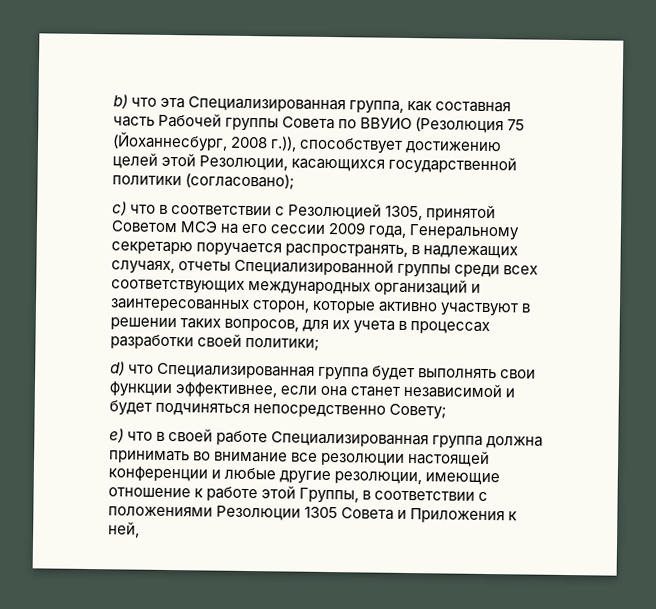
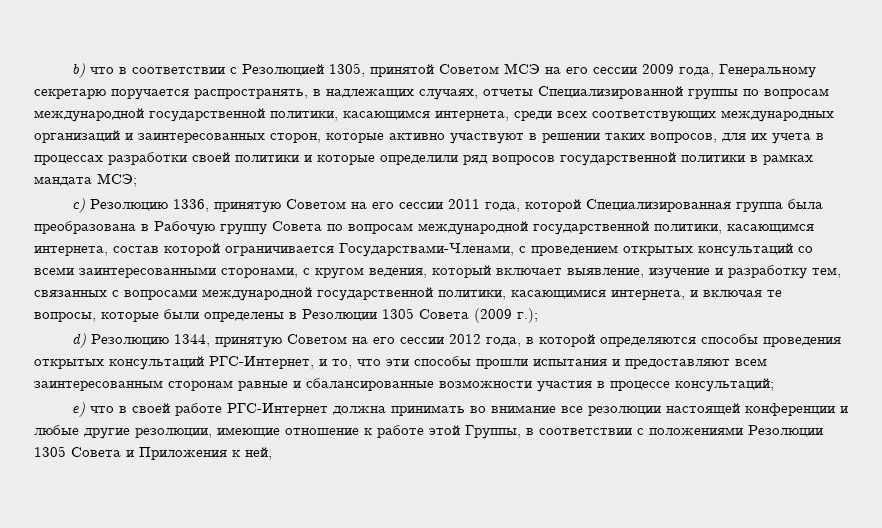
- b) что эта Специализированная группа, как составная часть Рабочей группы Совета по ВВУИО (Резолюция 75 (Йоханнесбург, 2008 г.)), способствует достижению целей этой Резолюции, касающихся государственной политики (согласовано);
- с) что в соответствии с Резолюцией 1305, принятой Советом МСЭ на его сессии 2009 года, Генеральному секретарю поручается распространять, в надлежащих случаях, отчеты Специализированной группы среди всех соответствующих международных организаций и заинтересованных сторон, которые активно участвуют в решении таких вопросов, для их учета в процессах разработки своей политики;
- d) что Специализированная группа будет выполнять свои функции эффективнее, если она станет независимой и будет подчиняться непосредственно Совету;
+ b) что в соответствии с Резолюцией 1305, принятой Советом МСЭ на его сессии 2009 года, Генеральному секретарю поручается распространять, в надлежащих случаях, отчеты Специализированной группы по вопросам международной государственной политики, касающимся интернета, среди всех соответствующих международных организаций и заинтересованных сторон, которые активно участвуют в решении таких вопросов, для их учета в процессах разработки своей политики и которые определили ряд вопросов государственной политики в рамках мандата МСЭ;
+ c) Резолюцию 1336, принятую Советом на его сессии 2011 года, которой Специализированная группа была преобразована в Рабочую группу Совета по вопросам международной государственной политики, касающимся интернета, состав которой ограничивается Государствами-Членами, с проведением открытых консультаций со всеми заинтересованными сторонами, с кругом ведения, который включает выявление, изучение и разработку тем, связанных с вопросами международной государственной политики, касающимися интернета, и включая те вопросы, которые были определены в Резолюции 1305 Совета (2009 г.);
+ d) Резолюцию 1344, принятую Советом на его сессии 2012 года, в которой определяются способы проведения открытых консультаций РГС-Интернет, и то, что эти способы прошли испытания и предоставляют всем заинтересованным сторонам равные и сбалансированные возможности участия в процессе консультаций;
- е) что в своей работе Специализированная группа должна принимать во внимание все резолюции настоящей конференции и любые другие резолюции, имеющие отношение к работе этой Группы, в соответствии с положениями Резолюции 1305 Совета и Приложения к ней,
+ е) что в своей работе РГС-Интернет должна принимать во внимание все резолюции настоящей конференции и любые другие резолюции, имеющие отношение к работе этой Группы, в соответствии с положениями Резолюции 1305 Совета и Приложения к ней,

